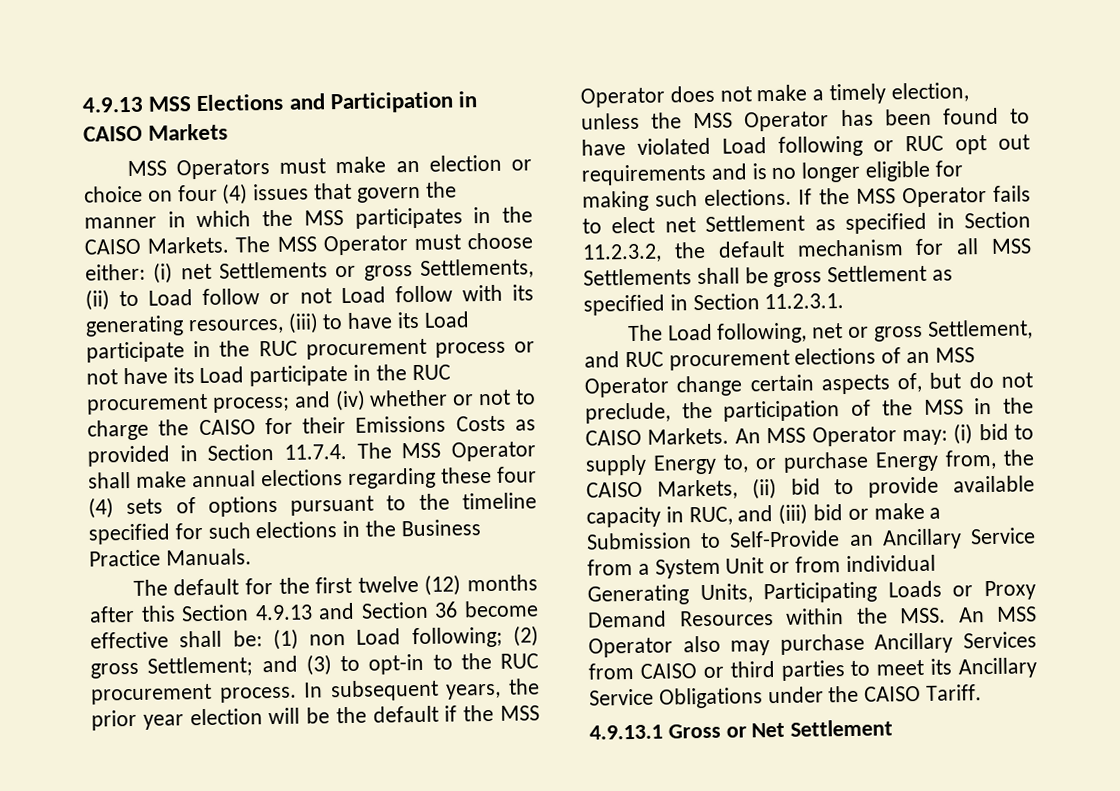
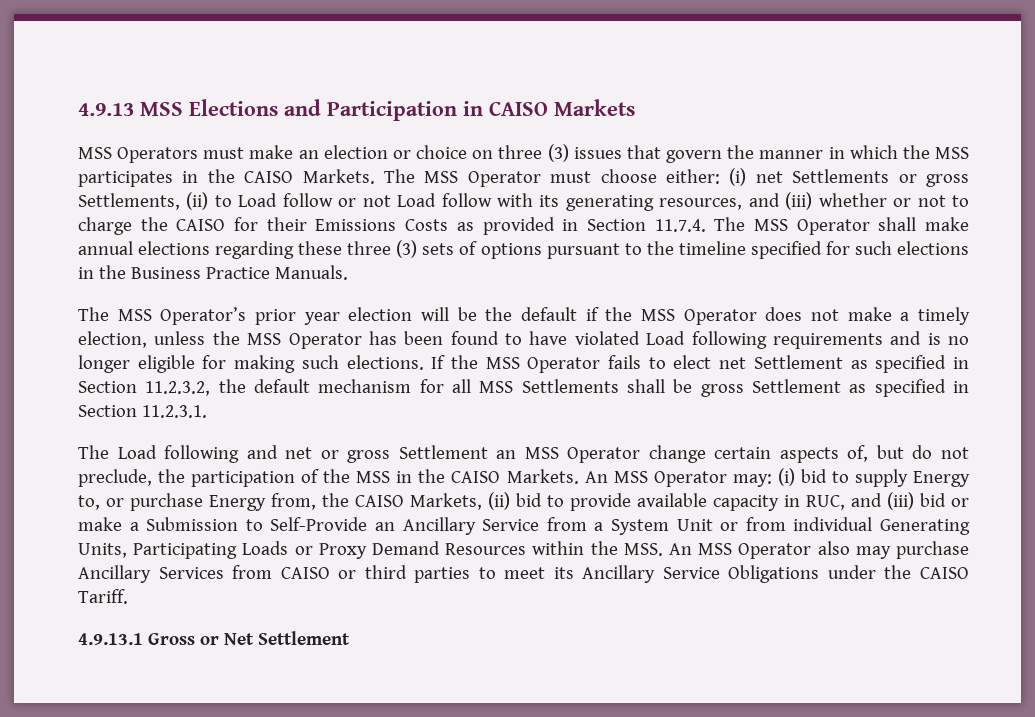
- MSS Operators must make an election or choice on four (4) issues that govern the manner in which the MSS participates in the CAISO Markets.
+ MSS Operators must make an election or choice on three (3) issues that govern the manner in which the MSS participates in the CAISO Markets.
- (i) net Settlements or gross Settlements, (ii) to Load follow or not Load follow with its generating resources, (iii) to have its Load participate in the RUC procurement process or not have its Load participate in the RUC procurement process; and (iv) whether or not to charge the CAISO for their Emissions Costs as provided in Section 11.7.4. The MSS Operator shall make annual elections regarding these four (4) sets of options pursuant to the timeline specified for such elections in the Business Practice Manuals.
+ (i) net Settlements or gross Settlements, (ii) to Load follow or not Load follow with its generating resources, and (iii) whether or not to charge the CAISO for their Emissions Costs as provided in Section 11.7.4. The MSS Operator shall make annual elections regarding these three (3) sets of options pursuant to the timeline specified for such elections in the Business Practice Manuals.
- The default for the first twelve (12) months after this Section 4.9.13 and Section 36 become effective shall be: (1) non Load following; (2) gross Settlement; and (3) to opt-in to the RUC procurement process. In subsequent years, the prior year election will be the default if the MSS Operator does not make a timely election, unless the MSS Operator has been found to have violated Load following or RUC opt out requirements and is no longer eligible for making such elections.
+ The MSS Operator’s prior year election will be the default if the MSS Operator does not make a timely election, unless the MSS Operator has been found to have violated Load following requirements and is no longer eligible for making such elections.
- The Load following, net or gross Settlement, and RUC procurement elections of an MSS Operator change certain aspects of, but do not preclude, the participation of the MSS in the CAISO Markets.
+ The Load following and net or gross Settlement an MSS Operator change certain aspects of, but do not preclude, the participation of the MSS in the CAISO Markets.

